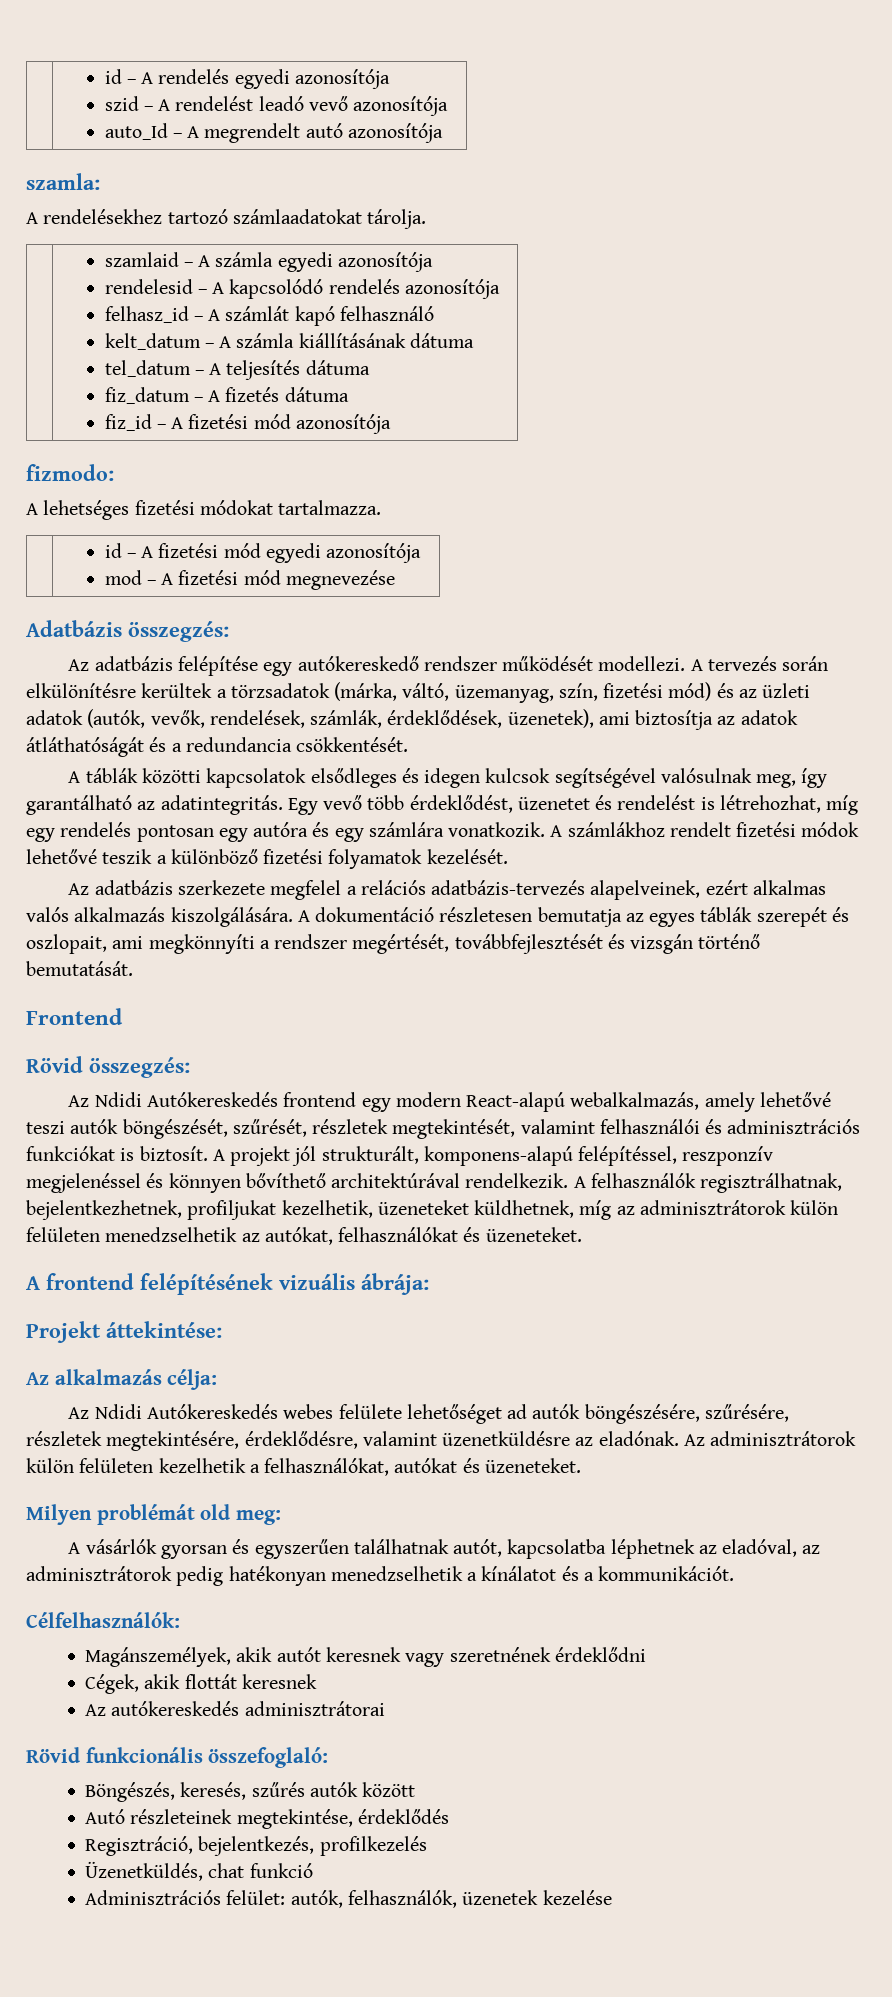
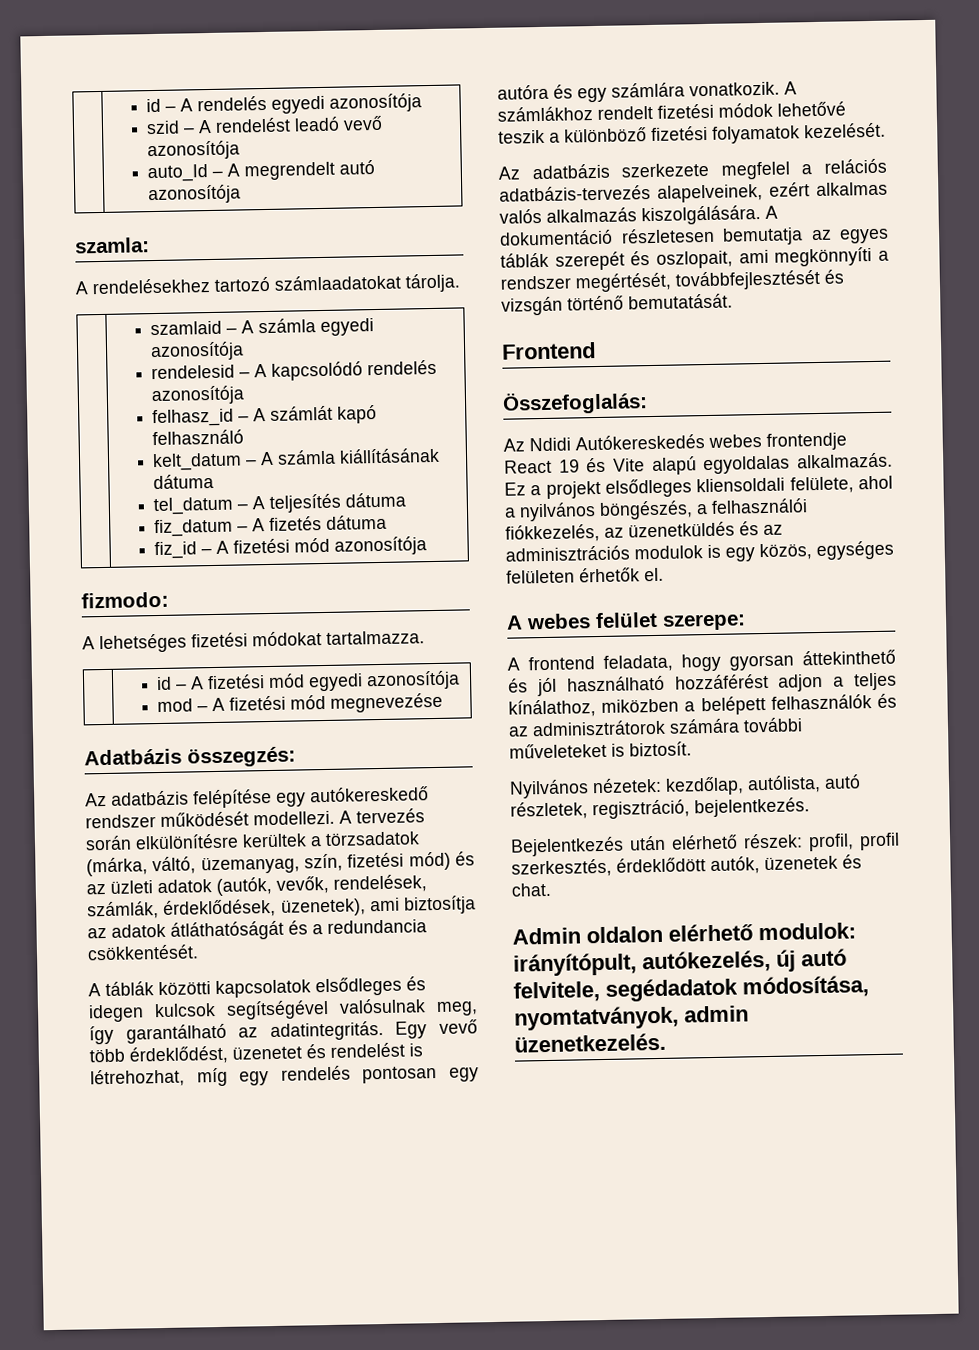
- Rövid összegzés:
- Az Ndidi Autókereskedés frontend egy modern React-alapú webalkalmazás, amely lehetővé teszi autók böngészését, szűrését, részletek megtekintését, valamint felhasználói és adminisztrációs funkciókat is biztosít. A projekt jól strukturált, komponens-alapú felépítéssel, reszponzív megjelenéssel és könnyen bővíthető architektúrával rendelkezik. A felhasználók regisztrálhatnak, bejelentkezhetnek, profiljukat kezelhetik, üzeneteket küldhetnek, míg az adminisztrátorok külön felületen menedzselhetik az autókat, felhasználókat és üzeneteket.
- A frontend felépítésének vizuális ábrája:
- Projekt áttekintése:
- Az alkalmazás célja:
- Az Ndidi Autókereskedés webes felülete lehetőséget ad autók böngészésére, szűrésére, részletek megtekintésére, érdeklődésre, valamint üzenetküldésre az eladónak. Az adminisztrátorok külön felületen kezelhetik a felhasználókat, autókat és üzeneteket.
- Milyen problémát old meg:
- A vásárlók gyorsan és egyszerűen találhatnak autót, kapcsolatba léphetnek az eladóval, az adminisztrátorok pedig hatékonyan menedzselhetik a kínálatot és a kommunikációt.
- Célfelhasználók:
- Magánszemélyek, akik autót keresnek vagy szeretnének érdeklődni
- Cégek, akik flottát keresnek
- Az autókereskedés adminisztrátorai
- Rövid funkcionális összefoglaló:
- Böngészés, keresés, szűrés autók között
- Autó részleteinek megtekintése, érdeklődés
- Regisztráció, bejelentkezés, profilkezelés
- Üzenetküldés, chat funkció
- Adminisztrációs felület: autók, felhasználók, üzenetek kezelése
+ Összefoglalás:
+ Az Ndidi Autókereskedés webes frontendje React 19 és Vite alapú egyoldalas alkalmazás. Ez a projekt elsődleges kliensoldali felülete, ahol a nyilvános böngészés, a felhasználói fiókkezelés, az üzenetküldés és az adminisztrációs modulok is egy közös, egységes felületen érhetők el.
+ A webes felület szerepe:
+ A frontend feladata, hogy gyorsan áttekinthető és jól használható hozzáférést adjon a teljes kínálathoz, miközben a belépett felhasználók és az adminisztrátorok számára további műveleteket is biztosít.
+ Nyilvános nézetek: kezdőlap, autólista, autó részletek, regisztráció, bejelentkezés.
+ Bejelentkezés után elérhető részek: profil, profil szerkesztés, érdeklődött autók, üzenetek és chat.
+ Admin oldalon elérhető modulok: irányítópult, autókezelés, új autó felvitele, segédadatok módosítása, nyomtatványok, admin üzenetkezelés.

